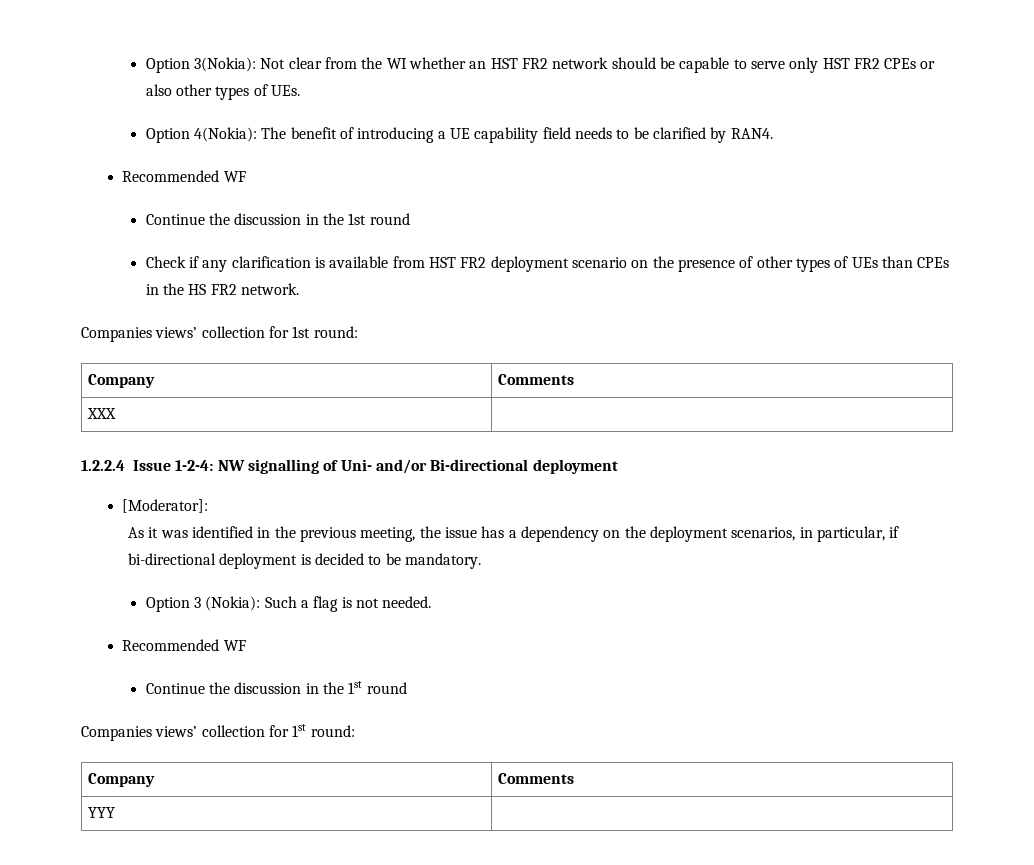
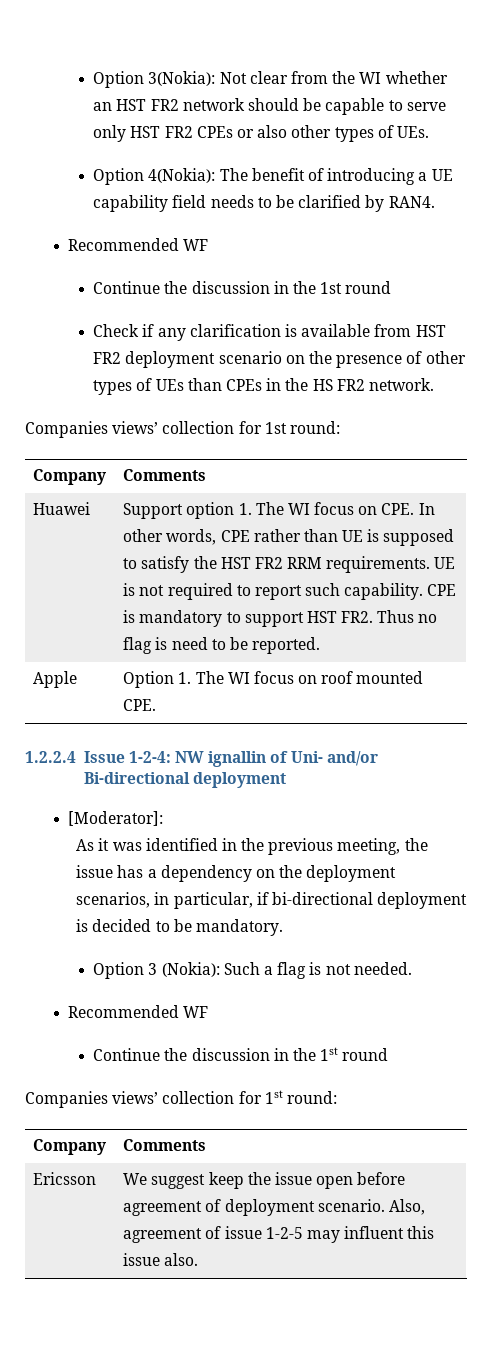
- XXX
+ Huawei | Support option 1. The WI focus on CPE. In other words, CPE rather than UE is supposed to satisfy the HST FR2 RRM requirements. UE is not required to report such capability. CPE is mandatory to support HST FR2. Thus no flag is need to be reported.
+ Apple | Option 1. The WI focus on roof mounted CPE.
- 1.2.2.4 Issue 1-2-4: NW signalling of Uni- and/or Bi-directional deployment
+ 1.2.2.4 Issue 1-2-4: NW ignallin of Uni- and/or Bi-directional deployment
- YYY |
+ Ericsson | We suggest keep the issue open before agreement of deployment scenario. Also, agreement of issue 1-2-5 may influent this issue also.

